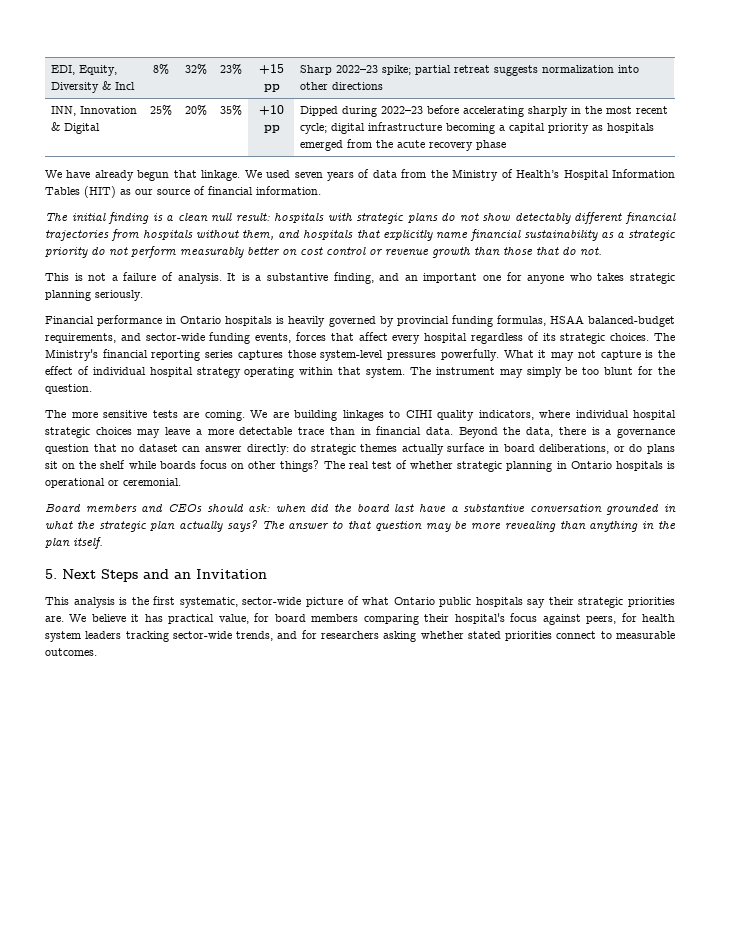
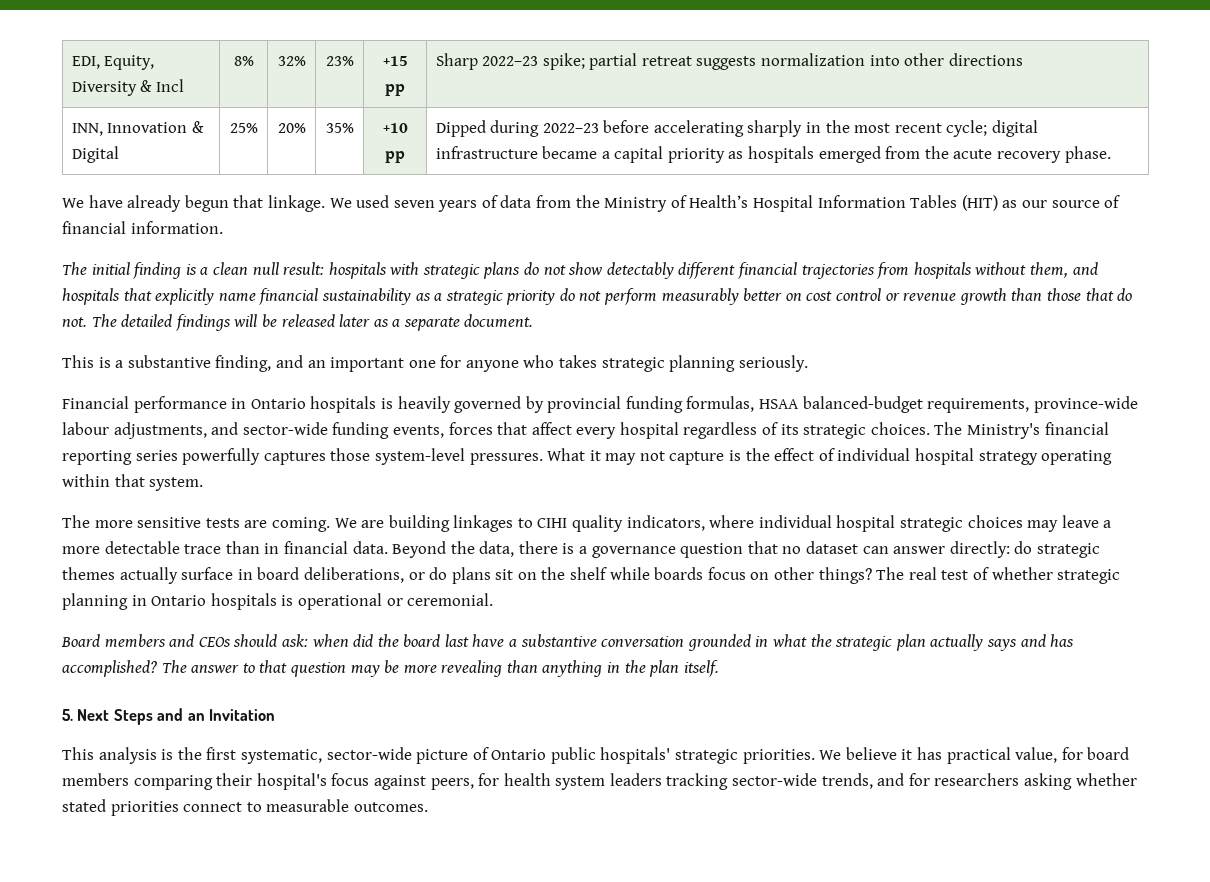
- INN, Innovation & Digital | 25% | 20% | 35% | +10 pp | Dipped during 2022–23 before accelerating sharply in the most recent cycle; digital infrastructure becoming a capital priority as hospitals emerged from the acute recovery phase
+ INN, Innovation & Digital | 25% | 20% | 35% | +10 pp | Dipped during 2022–23 before accelerating sharply in the most recent cycle; digital infrastructure became a capital priority as hospitals emerged from the acute recovery phase.
- hospitals with strategic plans do not show detectably different financial trajectories from hospitals without them, and hospitals that explicitly name financial sustainability as a strategic priority do not perform measurably better on cost control or revenue growth than those that do not.
- This is not a failure of analysis. It is a substantive finding, and an important one for anyone who takes strategic planning seriously.
+ hospitals with strategic plans do not show detectably different financial trajectories from hospitals without them, and hospitals that explicitly name financial sustainability as a strategic priority do not perform measurably better on cost control or revenue growth than those that do not. The detailed findings will be released later as a separate document.
+ This is a substantive finding, and an important one for anyone who takes strategic planning seriously.
- Financial performance in Ontario hospitals is heavily governed by provincial funding formulas, HSAA balanced-budget requirements, and sector-wide funding events, forces that affect every hospital regardless of its strategic choices.
+ Financial performance in Ontario hospitals is heavily governed by provincial funding formulas, HSAA balanced-budget requirements, province-wide labour adjustments, and sector-wide funding events, forces that affect every hospital regardless of its strategic choices.
- The Ministry's financial reporting series captures those system-level pressures powerfully.
+ The Ministry's financial reporting series powerfully captures those system-level pressures.
- The instrument may simply be too blunt for the question.
- Board members and CEOs should ask: when did the board last have a substantive conversation grounded in what the strategic plan actually says?
+ Board members and CEOs should ask: when did the board last have a substantive conversation grounded in what the strategic plan actually says and has accomplished?
- This analysis is the first systematic, sector-wide picture of what Ontario public hospitals say their strategic priorities are.
+ This analysis is the first systematic, sector-wide picture of Ontario public hospitals' strategic priorities.

